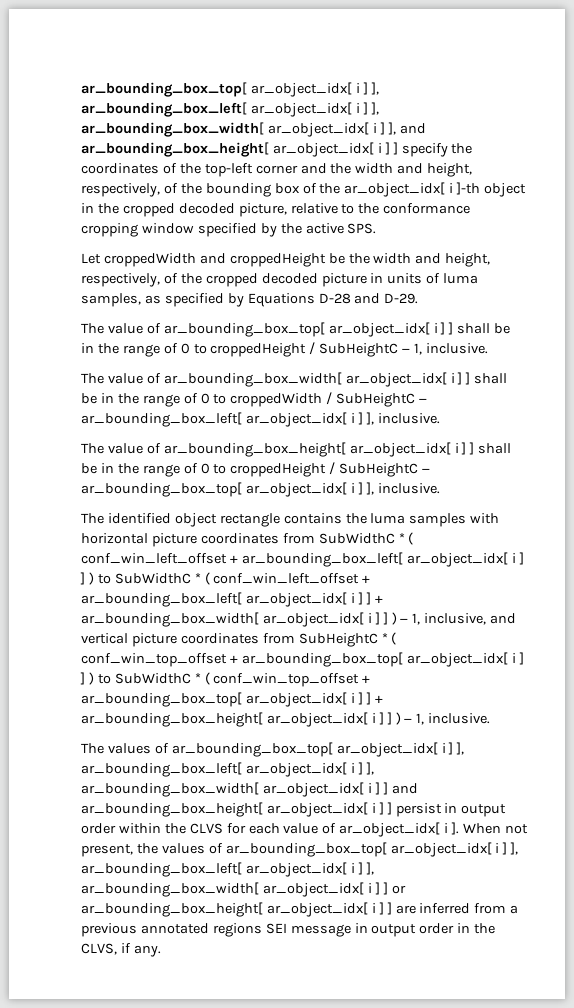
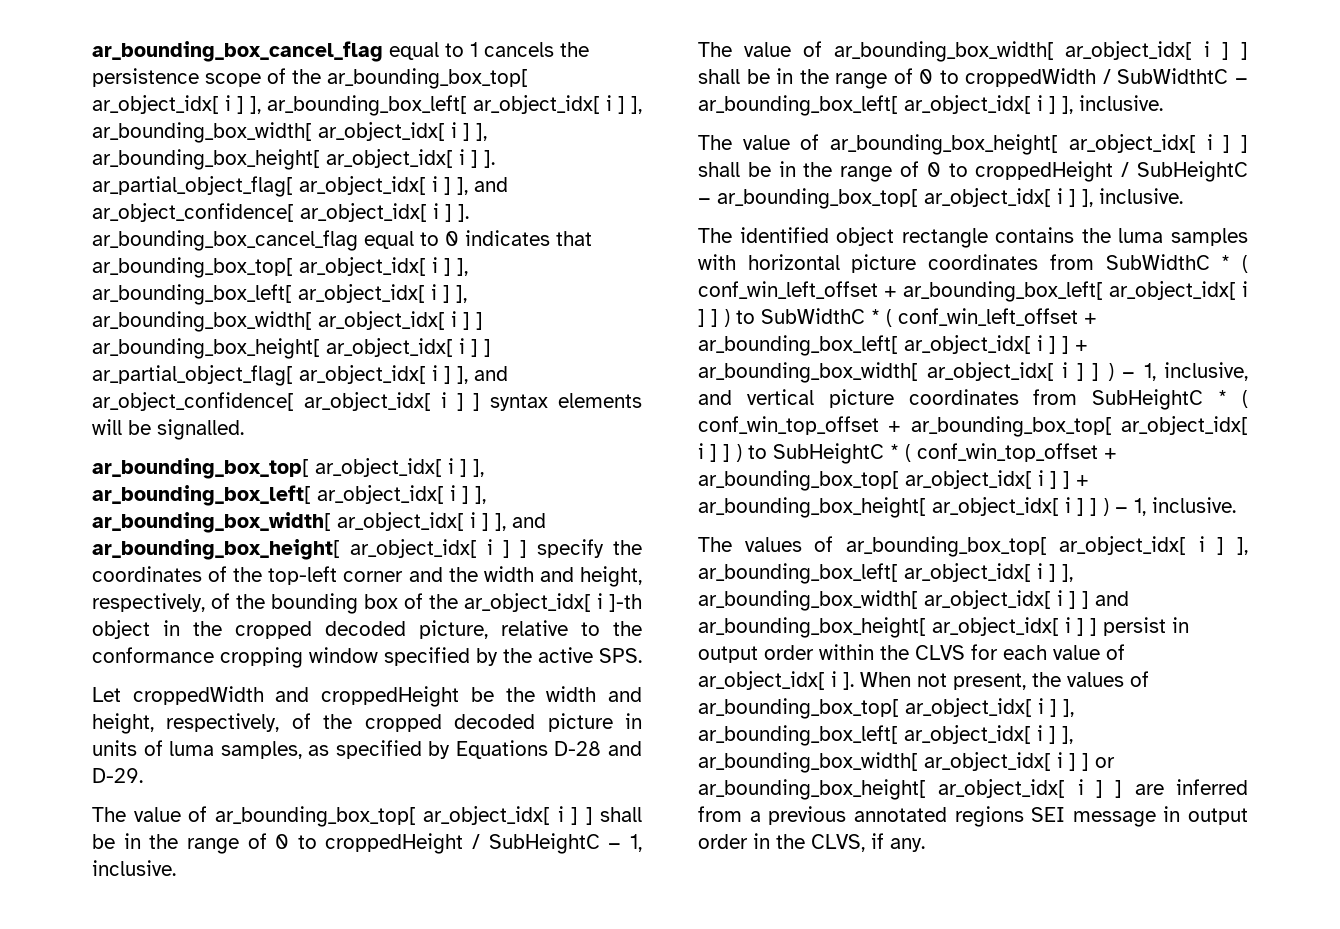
+ ar_bounding_box_cancel_flag equal to 1 cancels the persistence scope of the ar_bounding_box_top[ ar_object_idx[ i ] ], ar_bounding_box_left[ ar_object_idx[ i ] ], ar_bounding_box_width[ ar_object_idx[ i ] ], ar_bounding_box_height[ ar_object_idx[ i ] ]. ar_partial_object_flag[ ar_object_idx[ i ] ], and ar_object_confidence[ ar_object_idx[ i ] ]. ar_bounding_box_cancel_flag equal to 0 indicates that ar_bounding_box_top[ ar_object_idx[ i ] ], ar_bounding_box_left[ ar_object_idx[ i ] ], ar_bounding_box_width[ ar_object_idx[ i ] ] ar_bounding_box_height[ ar_object_idx[ i ] ] ar_partial_object_flag[ ar_object_idx[ i ] ], and ar_object_confidence[ ar_object_idx[ i ] ] syntax elements will be signalled.
- The value of ar_bounding_box_width[ ar_object_idx[ i ] ] shall be in the range of 0 to croppedWidth / SubHeightC − ar_bounding_box_left[ ar_object_idx[ i ] ], inclusive.
+ The value of ar_bounding_box_width[ ar_object_idx[ i ] ] shall be in the range of 0 to croppedWidth / SubWidthtC − ar_bounding_box_left[ ar_object_idx[ i ] ], inclusive.
- The identified object rectangle contains the luma samples with horizontal picture coordinates from SubWidthC * ( conf_win_left_offset + ar_bounding_box_left[ ar_object_idx[ i ] ] ) to SubWidthC * ( conf_win_left_offset + ar_bounding_box_left[ ar_object_idx[ i ] ] + ar_bounding_box_width[ ar_object_idx[ i ] ] ) − 1, inclusive, and vertical picture coordinates from SubHeightC * ( conf_win_top_offset + ar_bounding_box_top[ ar_object_idx[ i ] ] ) to SubWidthC * ( conf_win_top_offset + ar_bounding_box_top[ ar_object_idx[ i ] ] + ar_bounding_box_height[ ar_object_idx[ i ] ] ) − 1, inclusive.
+ The identified object rectangle contains the luma samples with horizontal picture coordinates from SubWidthC * ( conf_win_left_offset + ar_bounding_box_left[ ar_object_idx[ i ] ] ) to SubWidthC * ( conf_win_left_offset + ar_bounding_box_left[ ar_object_idx[ i ] ] + ar_bounding_box_width[ ar_object_idx[ i ] ] ) − 1, inclusive, and vertical picture coordinates from SubHeightC * ( conf_win_top_offset + ar_bounding_box_top[ ar_object_idx[ i ] ] ) to SubHeightC * ( conf_win_top_offset + ar_bounding_box_top[ ar_object_idx[ i ] ] + ar_bounding_box_height[ ar_object_idx[ i ] ] ) − 1, inclusive.

